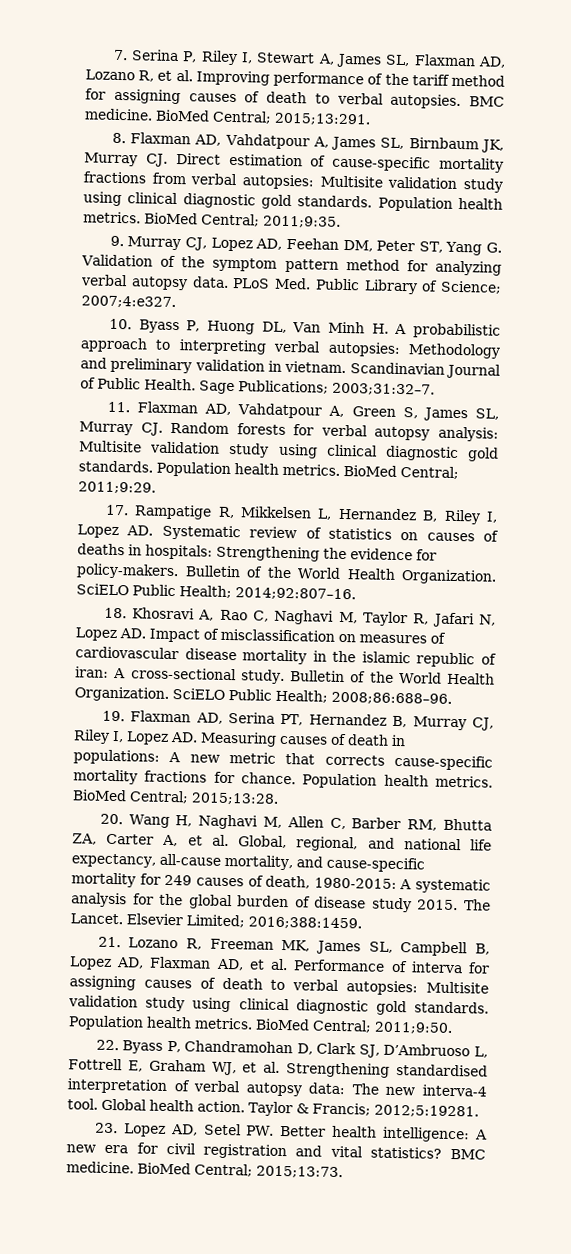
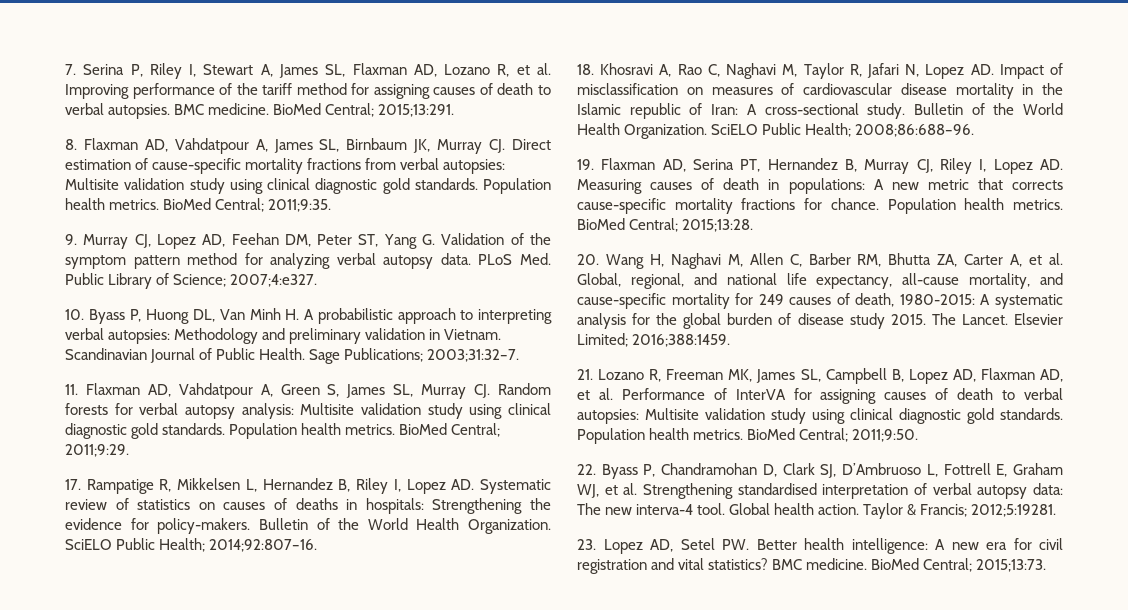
- 10. Byass P, Huong DL, Van Minh H. A probabilistic approach to interpreting verbal autopsies: Methodology and preliminary validation in vietnam.
+ 10. Byass P, Huong DL, Van Minh H. A probabilistic approach to interpreting verbal autopsies: Methodology and preliminary validation in Vietnam.
- 18. Khosravi A, Rao C, Naghavi M, Taylor R, Jafari N, Lopez AD. Impact of misclassification on measures of cardiovascular disease mortality in the islamic republic of iran: A cross-sectional study.
+ 18. Khosravi A, Rao C, Naghavi M, Taylor R, Jafari N, Lopez AD. Impact of misclassification on measures of cardiovascular disease mortality in the Islamic republic of Iran: A cross-sectional study.
- 21. Lozano R, Freeman MK, James SL, Campbell B, Lopez AD, Flaxman AD, et al. Performance of interva for assigning causes of death to verbal autopsies: Multisite validation study using clinical diagnostic gold standards.
+ 21. Lozano R, Freeman MK, James SL, Campbell B, Lopez AD, Flaxman AD, et al. Performance of InterVA for assigning causes of death to verbal autopsies: Multisite validation study using clinical diagnostic gold standards.

